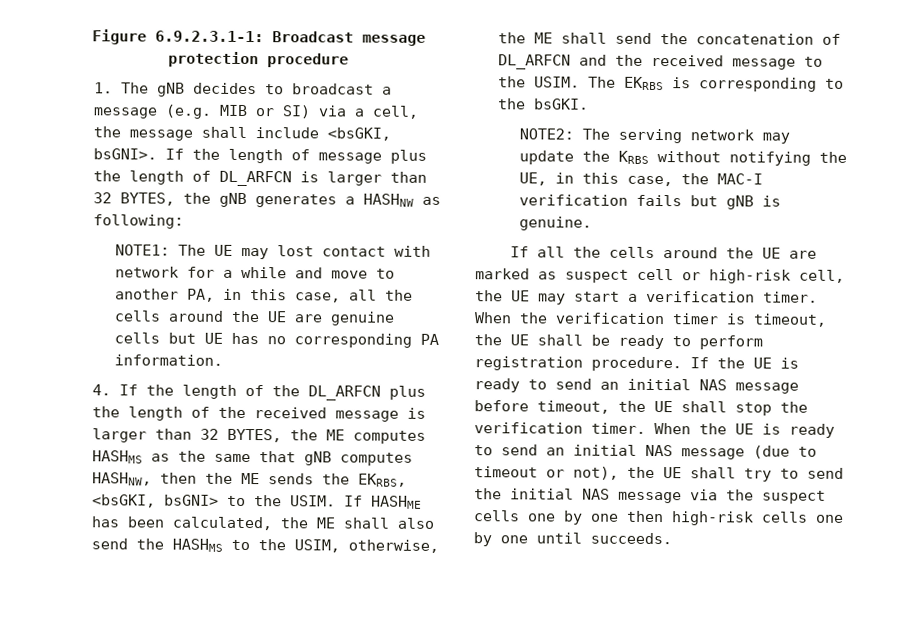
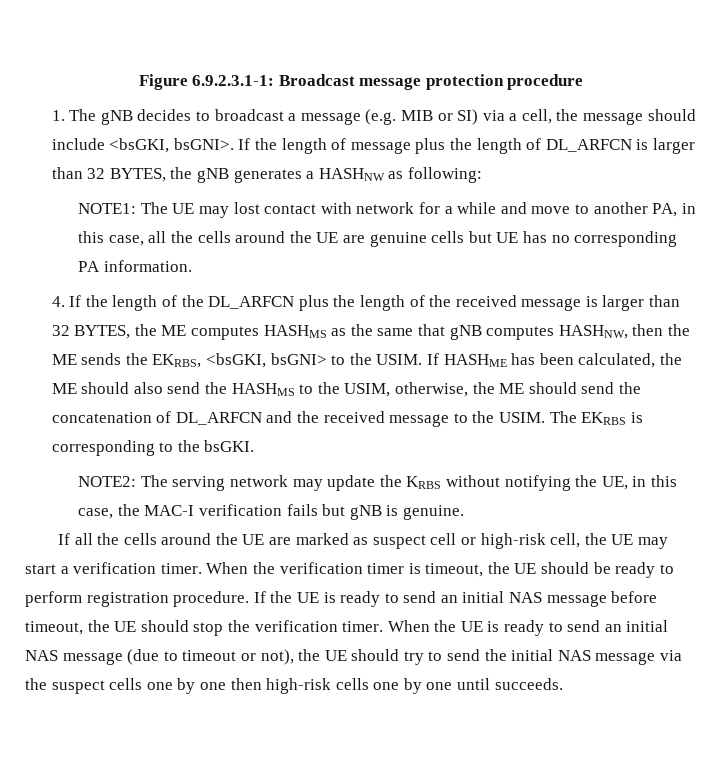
- 1. The gNB decides to broadcast a message (e.g. MIB or SI) via a cell, the message shall include <bsGKI, bsGNI>.
+ 1. The gNB decides to broadcast a message (e.g. MIB or SI) via a cell, the message should include <bsGKI, bsGNI>.
- If HASHME has been calculated, the ME shall also send the HASHMS to the USIM, otherwise, the ME shall send the concatenation of DL_ARFCN and the received message to the USIM.
+ If HASHME has been calculated, the ME should also send the HASHMS to the USIM, otherwise, the ME should send the concatenation of DL_ARFCN and the received message to the USIM.
- When the verification timer is timeout, the UE shall be ready to perform registration procedure.
+ When the verification timer is timeout, the UE should be ready to perform registration procedure.
- If the UE is ready to send an initial NAS message before timeout, the UE shall stop the verification timer.
+ If the UE is ready to send an initial NAS message before timeout, the UE should stop the verification timer.
- When the UE is ready to send an initial NAS message (due to timeout or not), the UE shall try to send the initial NAS message via the suspect cells one by one then high-risk cells one by one until succeeds.
+ When the UE is ready to send an initial NAS message (due to timeout or not), the UE should try to send the initial NAS message via the suspect cells one by one then high-risk cells one by one until succeeds.

